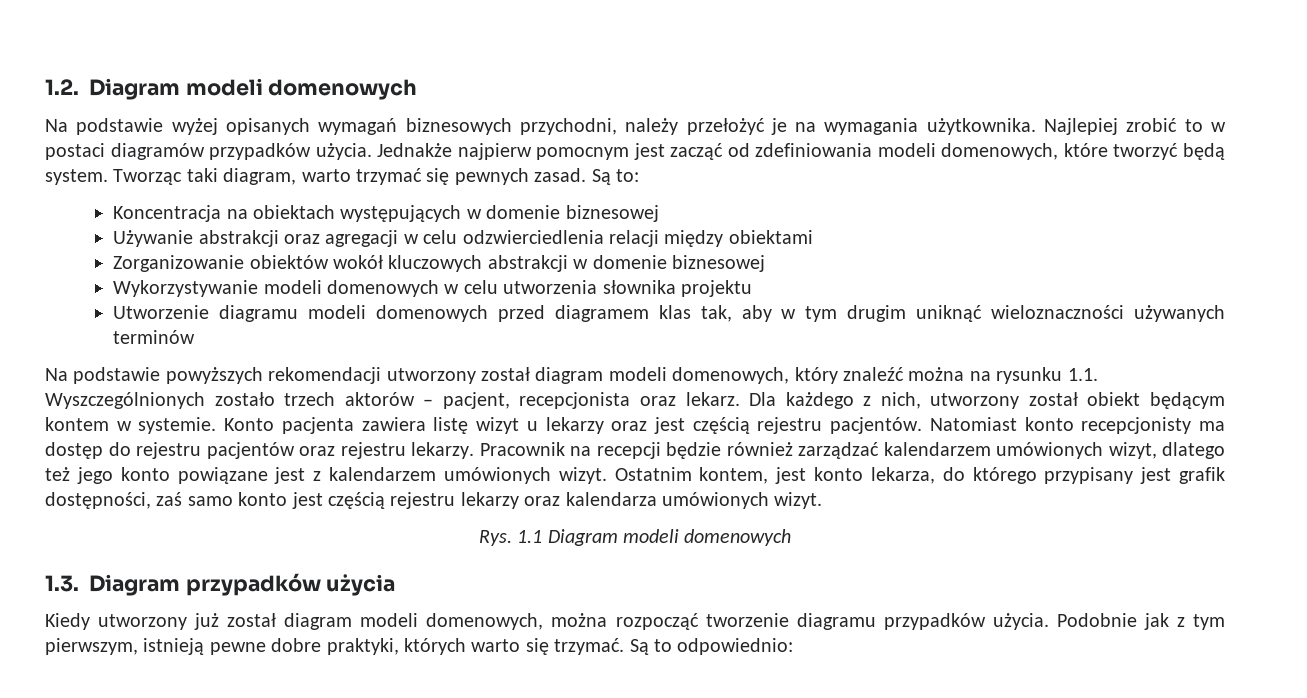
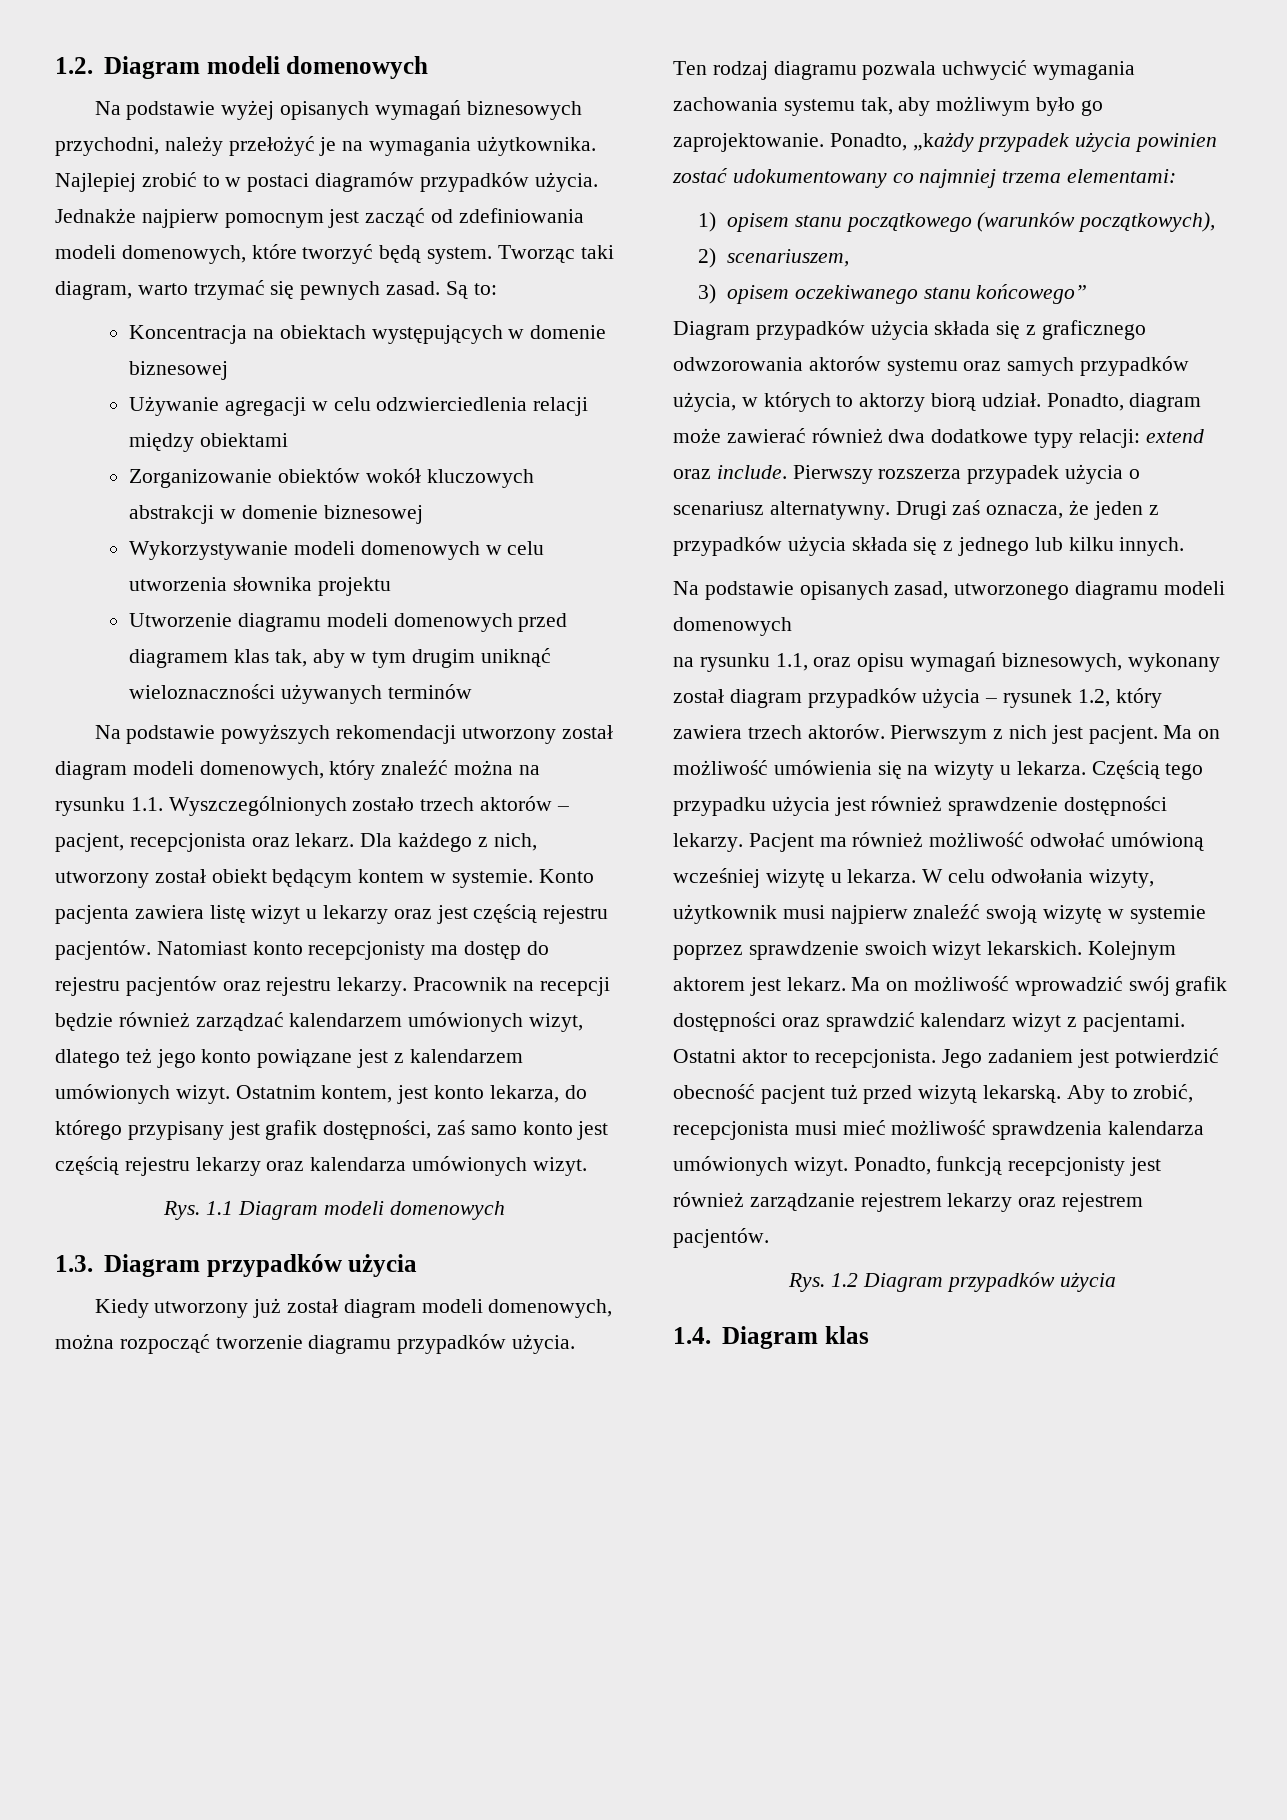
- Używanie abstrakcji oraz agregacji w celu odzwierciedlenia relacji między obiektami
+ Używanie agregacji w celu odzwierciedlenia relacji między obiektami
- Podobnie jak z tym pierwszym, istnieją pewne dobre praktyki, których warto się trzymać. Są to odpowiednio:
+ Ten rodzaj diagramu pozwala uchwycić wymagania zachowania systemu tak, aby możliwym było go zaprojektowanie. Ponadto, „każdy przypadek użycia powinien zostać udokumentowany co najmniej trzema elementami:
+ 1) opisem stanu początkowego (warunków początkowych),
+ 2) scenariuszem,
+ 3) opisem oczekiwanego stanu końcowego”
+ Diagram przypadków użycia składa się z graficznego odwzorowania aktorów systemu oraz samych przypadków użycia, w których to aktorzy biorą udział. Ponadto, diagram może zawierać również dwa dodatkowe typy relacji: extend oraz include. Pierwszy rozszerza przypadek użycia o scenariusz alternatywny. Drugi zaś oznacza, że jeden z przypadków użycia składa się z jednego lub kilku innych.
+ Na podstawie opisanych zasad, utworzonego diagramu modeli domenowych
+ na rysunku 1.1, oraz opisu wymagań biznesowych, wykonany został diagram przypadków użycia – rysunek 1.2, który zawiera trzech aktorów. Pierwszym z nich jest pacjent. Ma on możliwość umówienia się na wizyty u lekarza. Częścią tego przypadku użycia jest również sprawdzenie dostępności lekarzy. Pacjent ma również możliwość odwołać umówioną wcześniej wizytę u lekarza. W celu odwołania wizyty, użytkownik musi najpierw znaleźć swoją wizytę w systemie poprzez sprawdzenie swoich wizyt lekarskich. Kolejnym aktorem jest lekarz. Ma on możliwość wprowadzić swój grafik dostępności oraz sprawdzić kalendarz wizyt z pacjentami. Ostatni aktor to recepcjonista. Jego zadaniem jest potwierdzić obecność pacjent tuż przed wizytą lekarską. Aby to zrobić, recepcjonista musi mieć możliwość sprawdzenia kalendarza umówionych wizyt. Ponadto, funkcją recepcjonisty jest również zarządzanie rejestrem lekarzy oraz rejestrem pacjentów.
+ Rys. 1.2 Diagram przypadków użycia
+ 1.4. Diagram klas

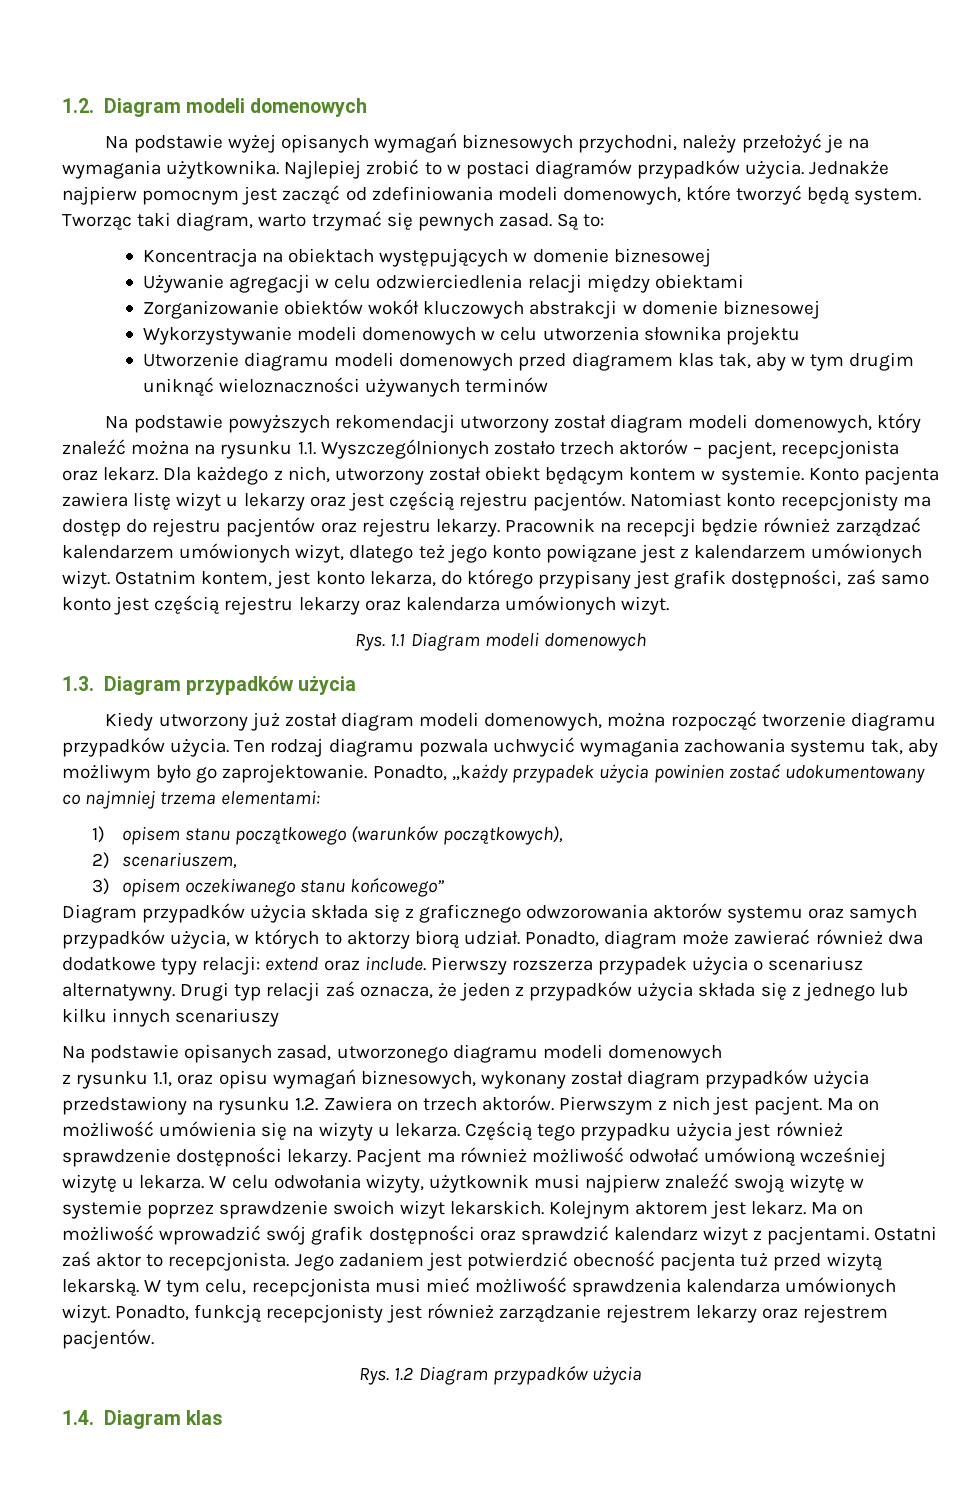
- Drugi zaś oznacza, że jeden z przypadków użycia składa się z jednego lub kilku innych.
+ Drugi typ relacji zaś oznacza, że jeden z przypadków użycia składa się z jednego lub kilku innych scenariuszy
- na rysunku 1.1, oraz opisu wymagań biznesowych, wykonany został diagram przypadków użycia – rysunek 1.2, który zawiera trzech aktorów.
+ z rysunku 1.1, oraz opisu wymagań biznesowych, wykonany został diagram przypadków użycia przedstawiony na rysunku 1.2. Zawiera on trzech aktorów.
- Ostatni aktor to recepcjonista.
+ Ostatni zaś aktor to recepcjonista.
- Jego zadaniem jest potwierdzić obecność pacjent tuż przed wizytą lekarską.
+ Jego zadaniem jest potwierdzić obecność pacjenta tuż przed wizytą lekarską.
- Aby to zrobić, recepcjonista musi mieć możliwość sprawdzenia kalendarza umówionych wizyt.
+ W tym celu, recepcjonista musi mieć możliwość sprawdzenia kalendarza umówionych wizyt.

